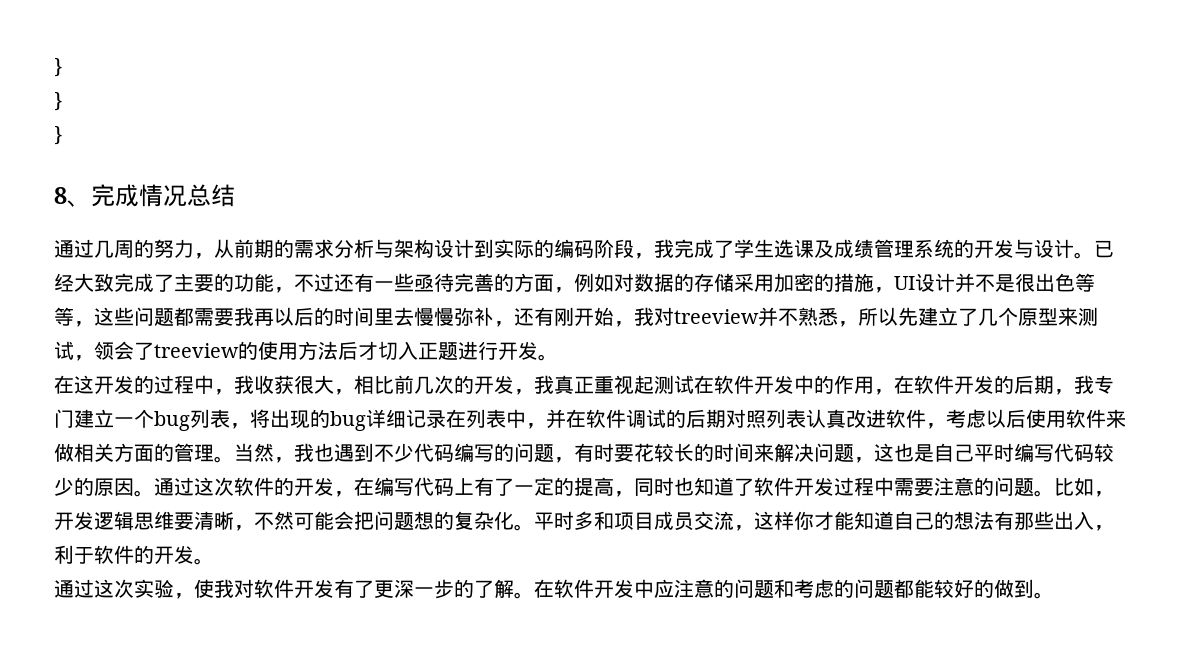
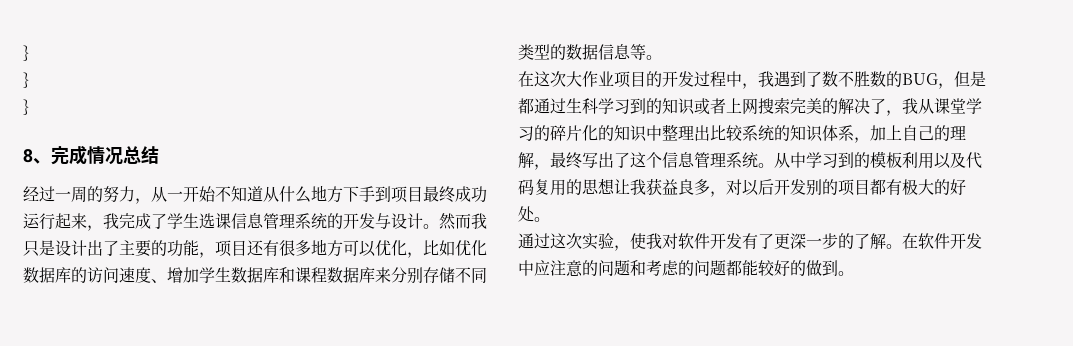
- 通过几周的努力，从前期的需求分析与架构设计到实际的编码阶段，我完成了学生选课及成绩管理系统的开发与设计。
+ 经过一周的努力，从一开始不知道从什么地方下手到项目最终成功运行起来，我完成了学生选课信息管理系统的开发与设计。
- 已经大致完成了主要的功能，不过还有一些亟待完善的方面，例如对数据的存储采用加密的措施，UI设计并不是很出色等等，这些问题都需要我再以后的时间里去慢慢弥补，还有刚开始，我对treeview并不熟悉，所以先建立了几个原型来测试，领会了treeview的使用方法后才切入正题进行开发。
- 在这开发的过程中，我收获很大，相比前几次的开发，我真正重视起测试在软件开发中的作用，在软件开发的后期，我专门建立一个bug列表，将出现的bug详细记录在列表中，并在软件调试的后期对照列表认真改进软件，考虑以后使用软件来做相关方面的管理。当然，我也遇到不少代码编写的问题，有时要花较长的时间来解决问题，这也是自己平时编写代码较少的原因。通过这次软件的开发，在编写代码上有了一定的提高，同时也知道了软件开发过程中需要注意的问题。比如，开发逻辑思维要清晰，不然可能会把问题想的复杂化。平时多和项目成员交流，这样你才能知道自己的想法有那些出入，利于软件的开发。
+ 然而我只是设计出了主要的功能，项目还有很多地方可以优化，比如优化数据库的访问速度、增加学生数据库和课程数据库来分别存储不同类型的数据信息等。
+ 在这次大作业项目的开发过程中，我遇到了数不胜数的BUG，但是都通过生科学习到的知识或者上网搜索完美的解决了，我从课堂学习的碎片化的知识中整理出比较系统的知识体系，加上自己的理解，最终写出了这个信息管理系统。从中学习到的模板利用以及代码复用的思想让我获益良多，对以后开发别的项目都有极大的好处。

